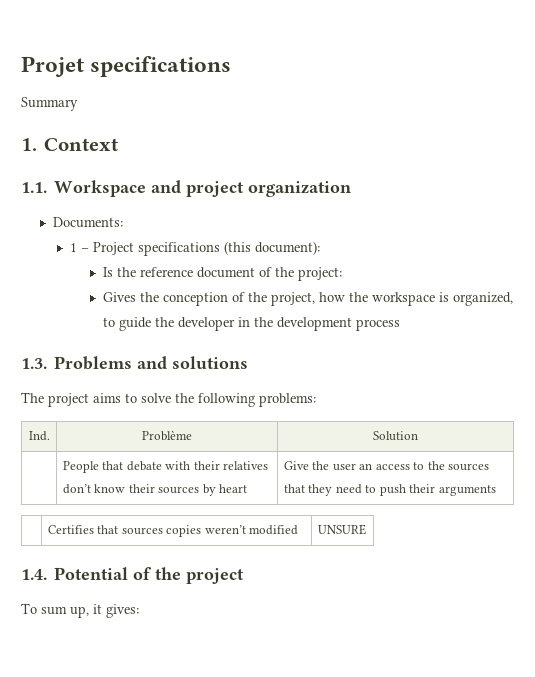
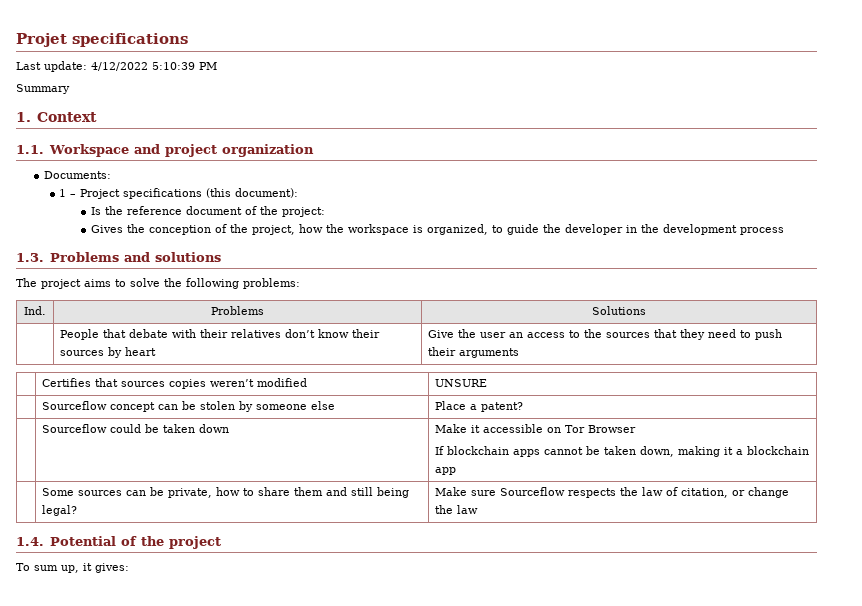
+ Last update: 4/12/2022 5:10:39 PM
- Ind. | Problème | Solution
+ Ind. | Problems | Solutions
+ | Sourceflow concept can be stolen by someone else | Place a patent?
+ | Sourceflow could be taken down | Make it accessible on Tor Browser
+ If blockchain apps cannot be taken down, making it a blockchain app
+ | Some sources can be private, how to share them and still being legal? | Make sure Sourceflow respects the law of citation, or change the law

